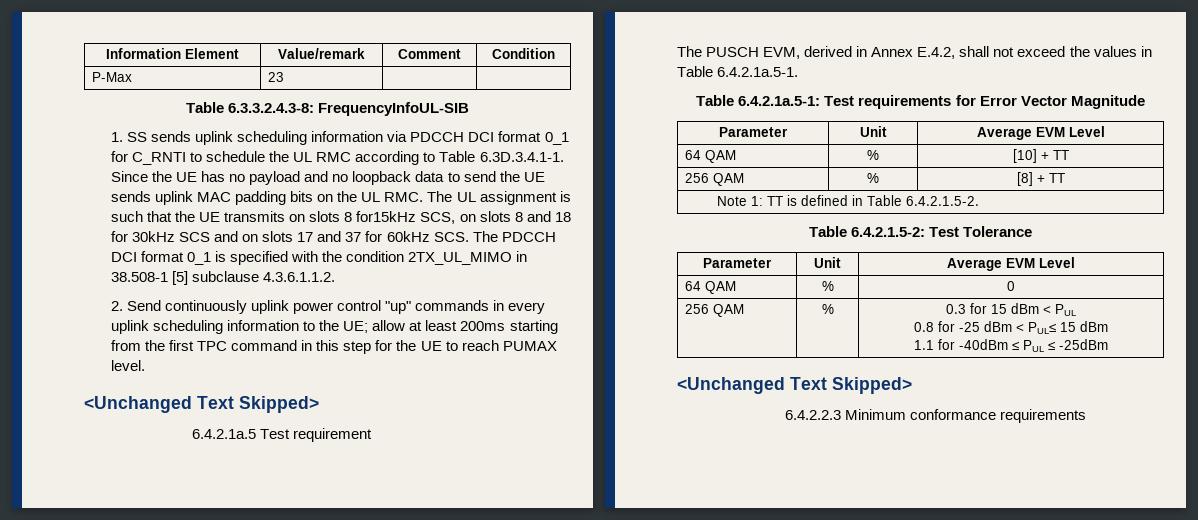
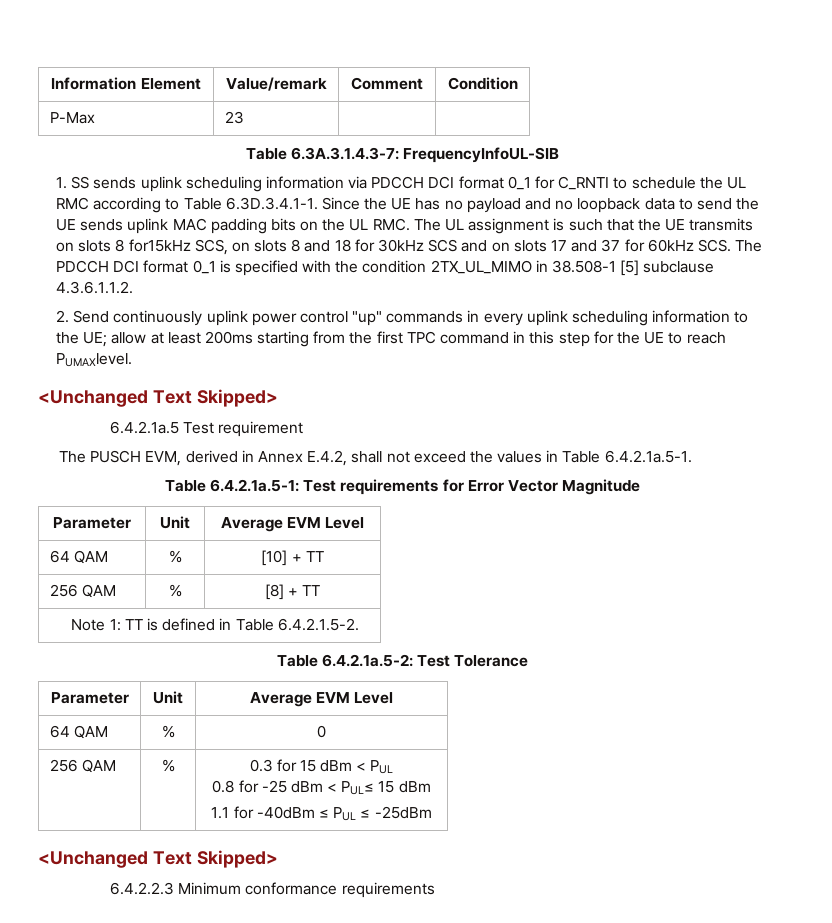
- Table 6.3.3.2.4.3-8: FrequencyInfoUL-SIB
+ Table 6.3A.3.1.4.3-7: FrequencyInfoUL-SIB
- 2. Send continuously uplink power control "up" commands in every uplink scheduling information to the UE; allow at least 200ms starting from the first TPC command in this step for the UE to reach PUMAX level.
+ 2. Send continuously uplink power control "up" commands in every uplink scheduling information to the UE; allow at least 200ms starting from the first TPC command in this step for the UE to reach PUMAXlevel.
- Table 6.4.2.1.5-2: Test Tolerance
+ Table 6.4.2.1a.5-2: Test Tolerance

